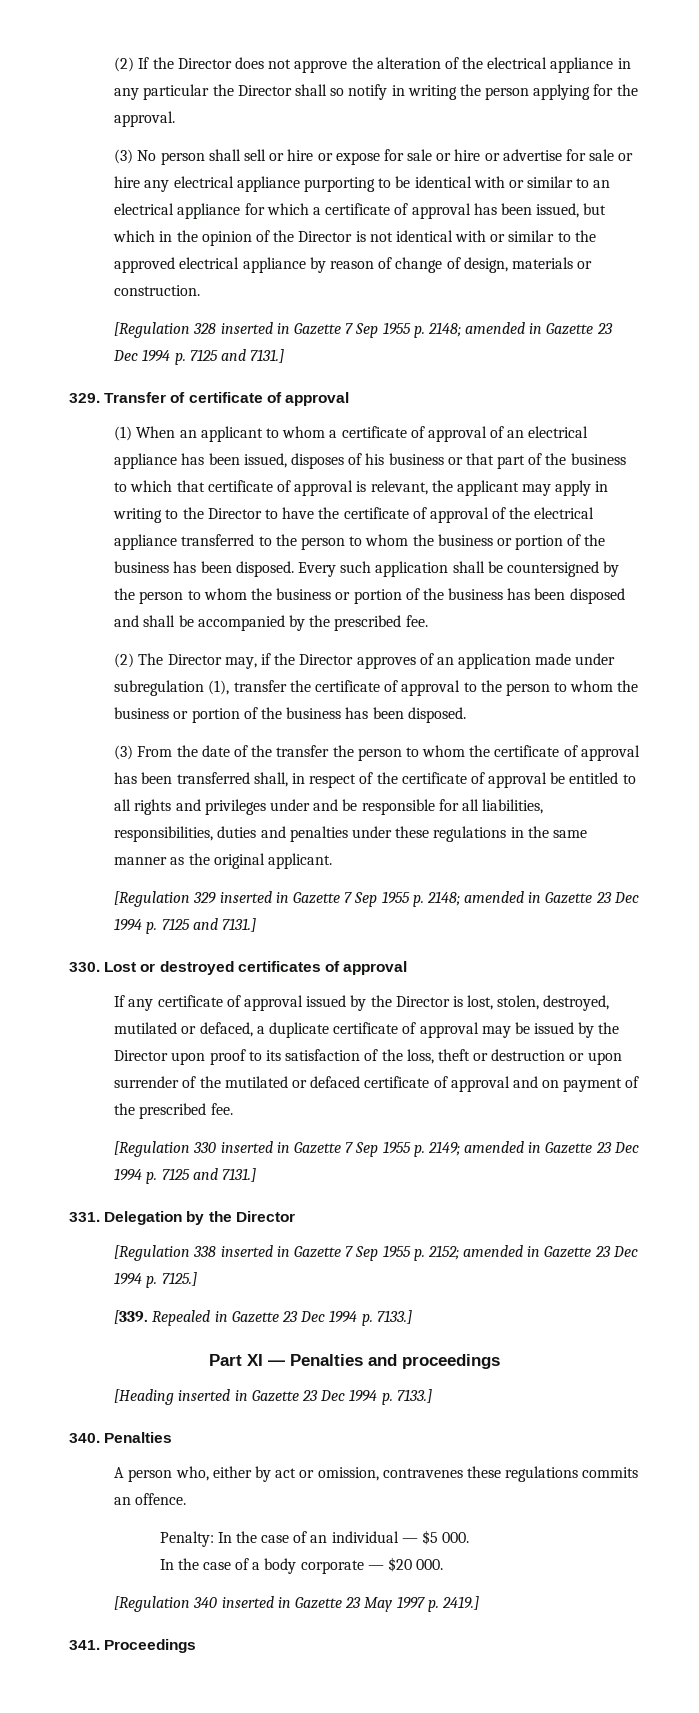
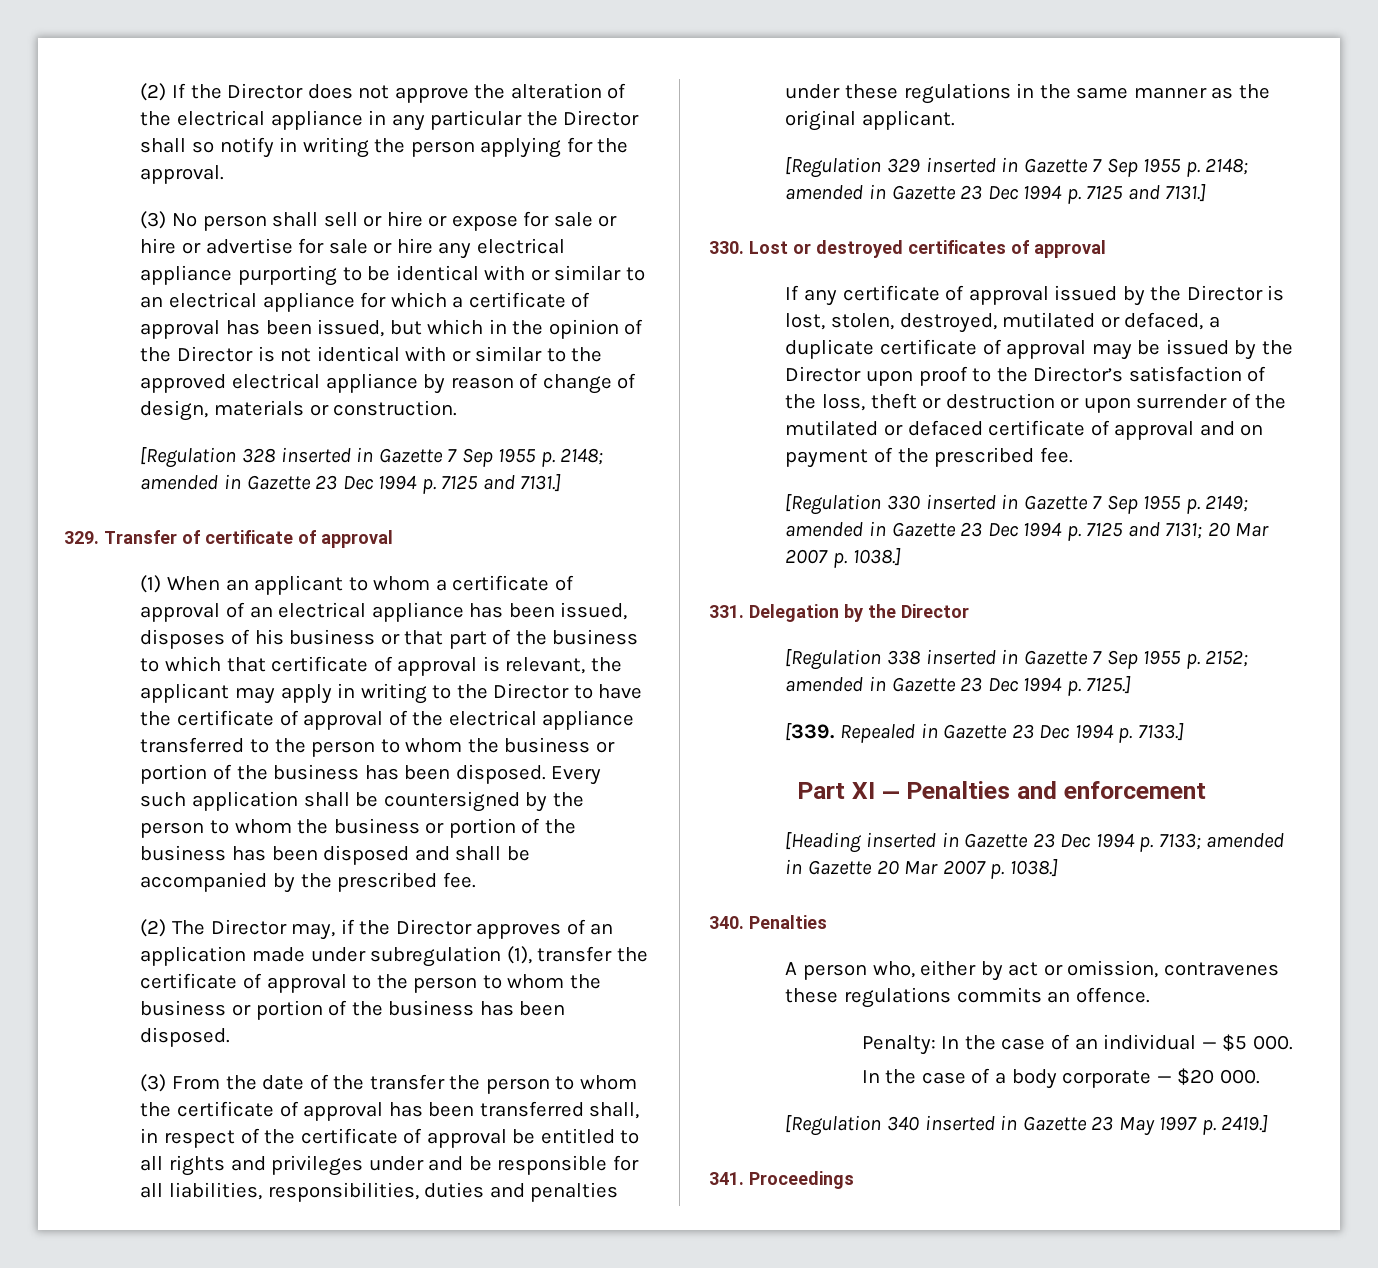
- If any certificate of approval issued by the Director is lost, stolen, destroyed, mutilated or defaced, a duplicate certificate of approval may be issued by the Director upon proof to its satisfaction of the loss, theft or destruction or upon surrender of the mutilated or defaced certificate of approval and on payment of the prescribed fee.
+ If any certificate of approval issued by the Director is lost, stolen, destroyed, mutilated or defaced, a duplicate certificate of approval may be issued by the Director upon proof to the Director’s satisfaction of the loss, theft or destruction or upon surrender of the mutilated or defaced certificate of approval and on payment of the prescribed fee.
- [Regulation 330 inserted in Gazette 7 Sep 1955 p. 2149; amended in Gazette 23 Dec 1994 p. 7125 and 7131.]
+ [Regulation 330 inserted in Gazette 7 Sep 1955 p. 2149; amended in Gazette 23 Dec 1994 p. 7125 and 7131; 20 Mar 2007 p. 1038.]
- Part XI — Penalties and proceedings
+ Part XI — Penalties and enforcement
- [Heading inserted in Gazette 23 Dec 1994 p. 7133.]
+ [Heading inserted in Gazette 23 Dec 1994 p. 7133; amended in Gazette 20 Mar 2007 p. 1038.]

